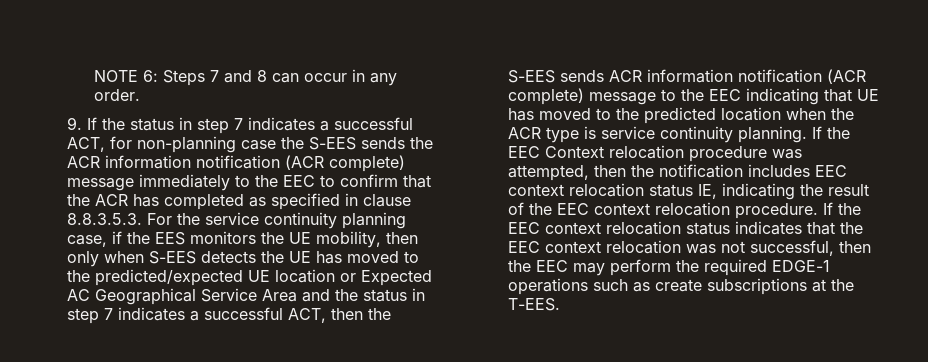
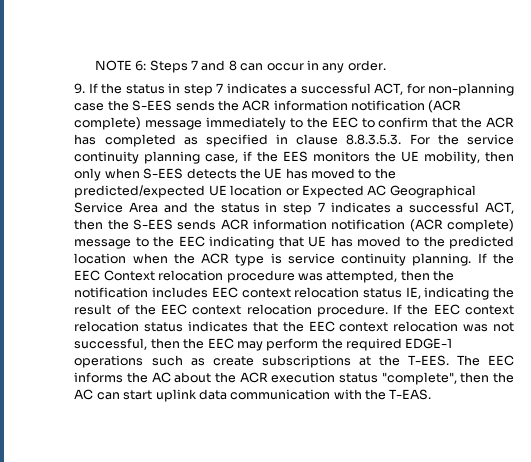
+ The EEC informs the AC about the ACR execution status "complete", then the AC can start uplink data communication with the T-EAS.

